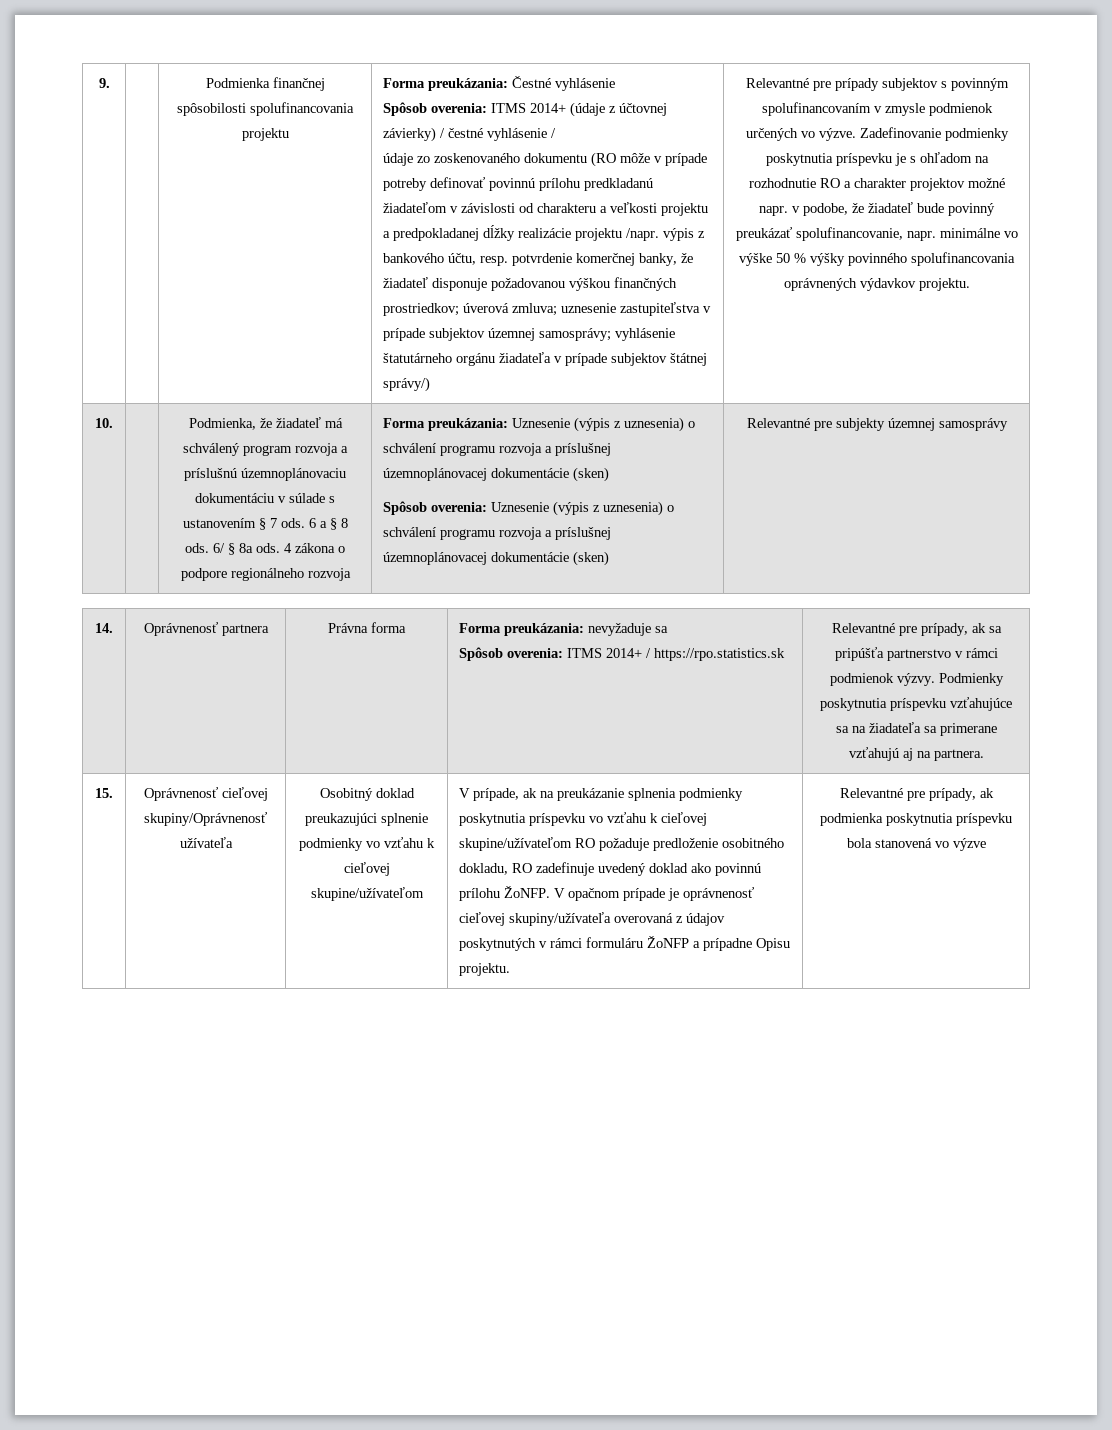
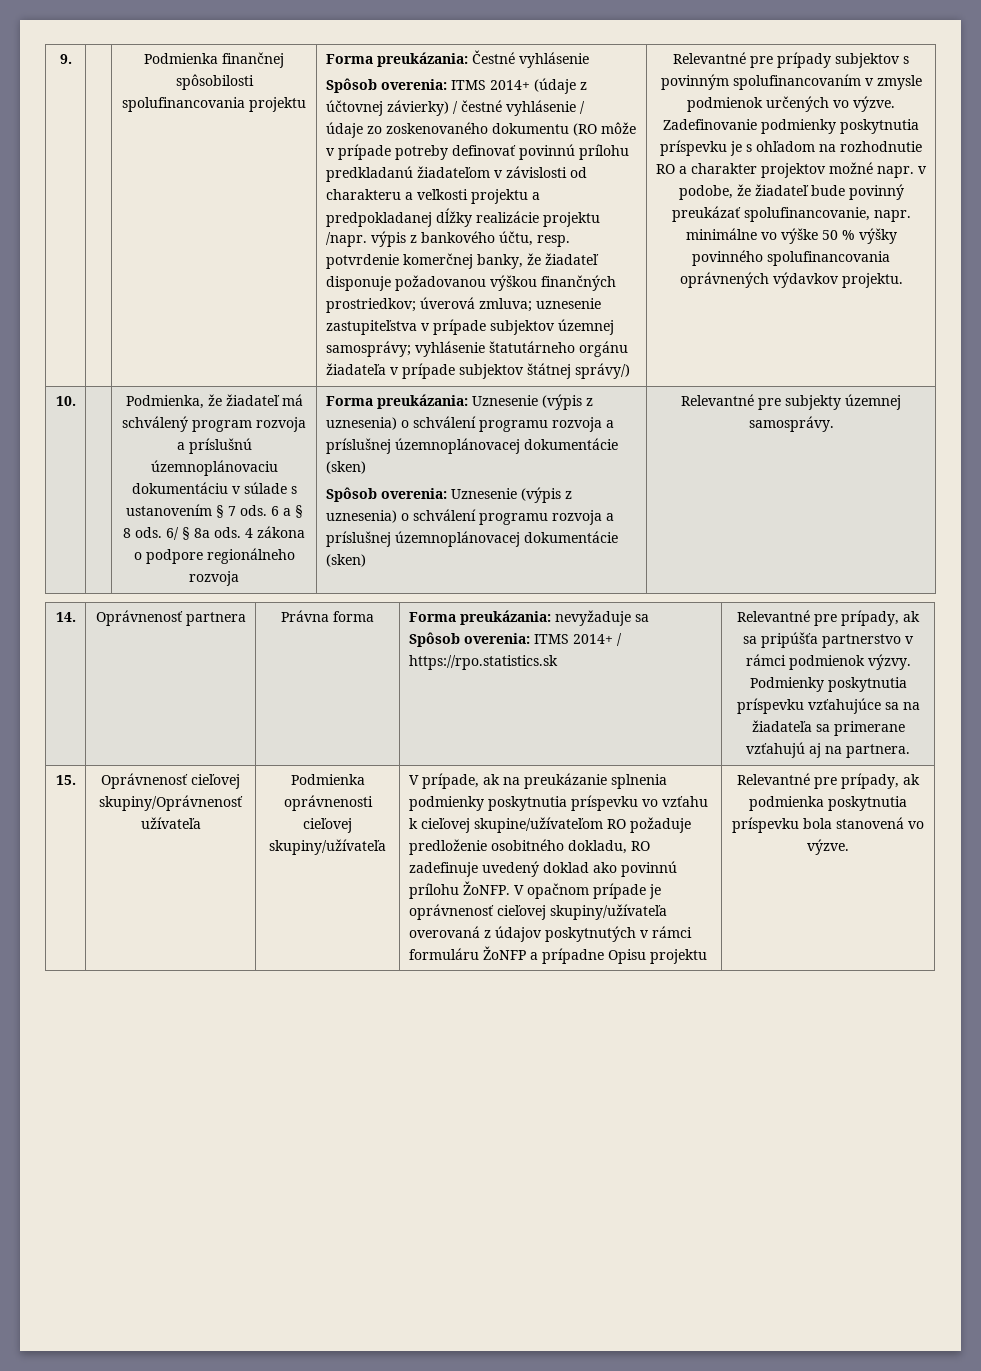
- Relevantné pre subjekty územnej samosprávy
+ Relevantné pre subjekty územnej samosprávy.
- Osobitný doklad preukazujúci splnenie podmienky vo vzťahu k cieľovej skupine/užívateľom
+ Podmienka oprávnenosti cieľovej skupiny/užívateľa
- V opačnom prípade je oprávnenosť cieľovej skupiny/užívateľa overovaná z údajov poskytnutých v rámci formuláru ŽoNFP a prípadne Opisu projektu.
+ V opačnom prípade je oprávnenosť cieľovej skupiny/užívateľa overovaná z údajov poskytnutých v rámci formuláru ŽoNFP a prípadne Opisu projektu
- Relevantné pre prípady, ak podmienka poskytnutia príspevku bola stanovená vo výzve
+ Relevantné pre prípady, ak podmienka poskytnutia príspevku bola stanovená vo výzve.

